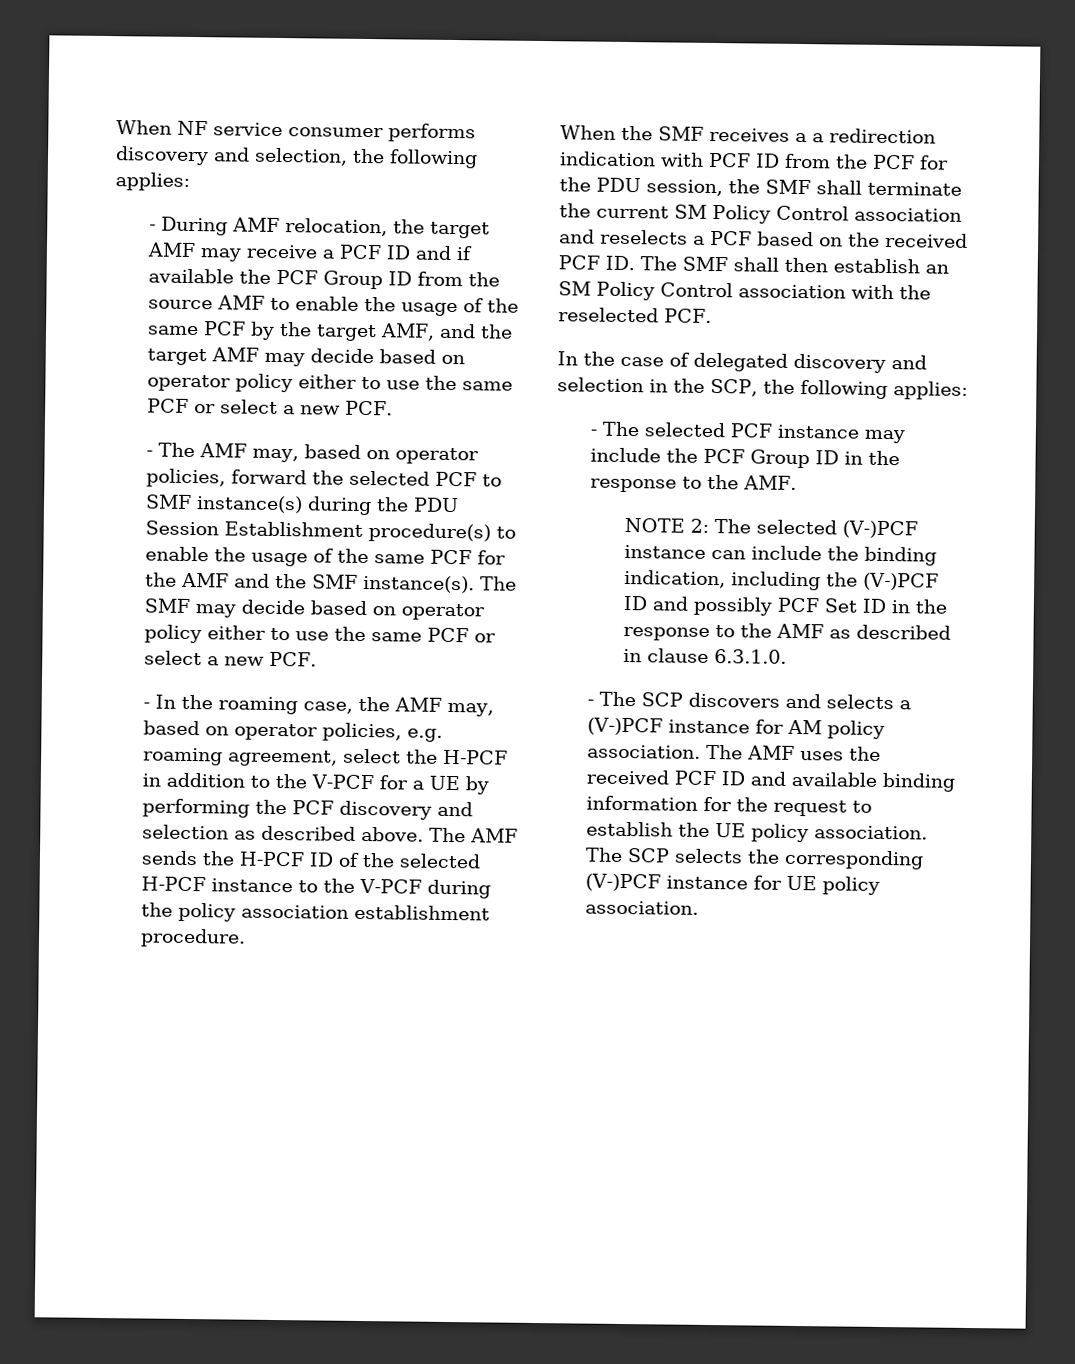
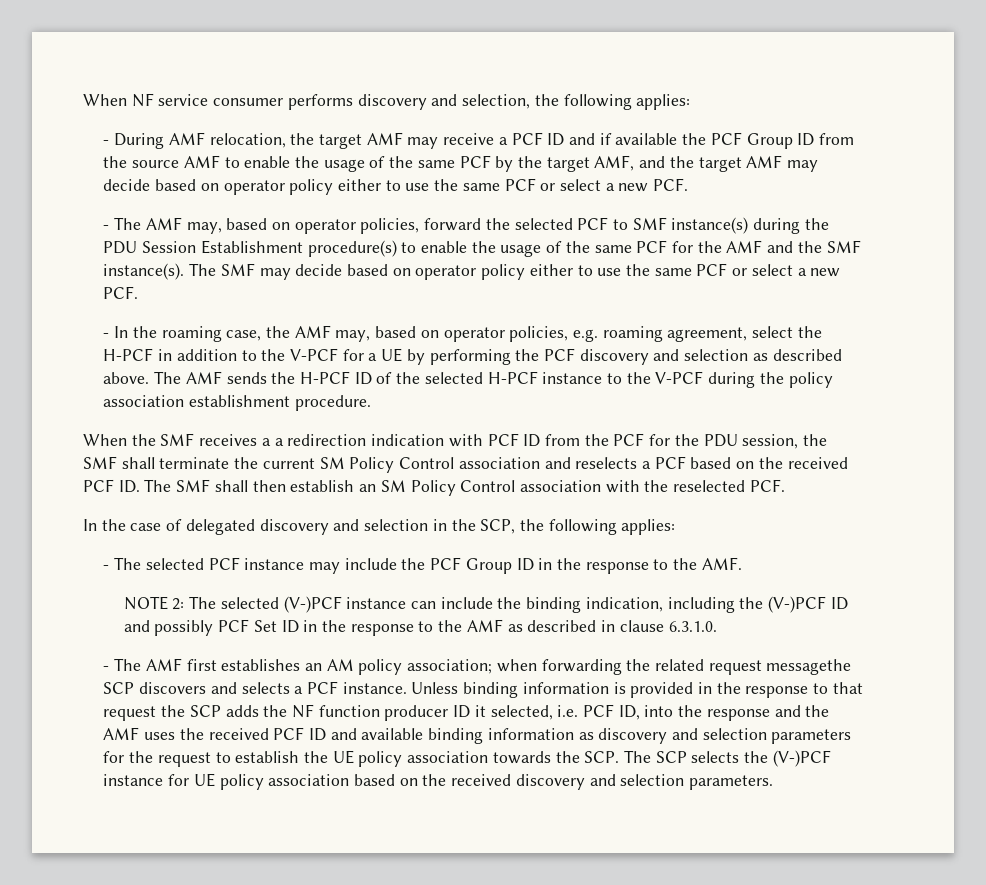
- - The SCP discovers and selects a (V-)PCF instance for AM policy association. The AMF uses the received PCF ID and available binding information for the request to establish the UE policy association. The SCP selects the corresponding (V-)PCF instance for UE policy association.
+ - The AMF first establishes an AM policy association; when forwarding the related request messagethe SCP discovers and selects a PCF instance. Unless binding information is provided in the response to that request the SCP adds the NF function producer ID it selected, i.e. PCF ID, into the response and the AMF uses the received PCF ID and available binding information as discovery and selection parameters for the request to establish the UE policy association towards the SCP. The SCP selects the (V-)PCF instance for UE policy association based on the received discovery and selection parameters.

